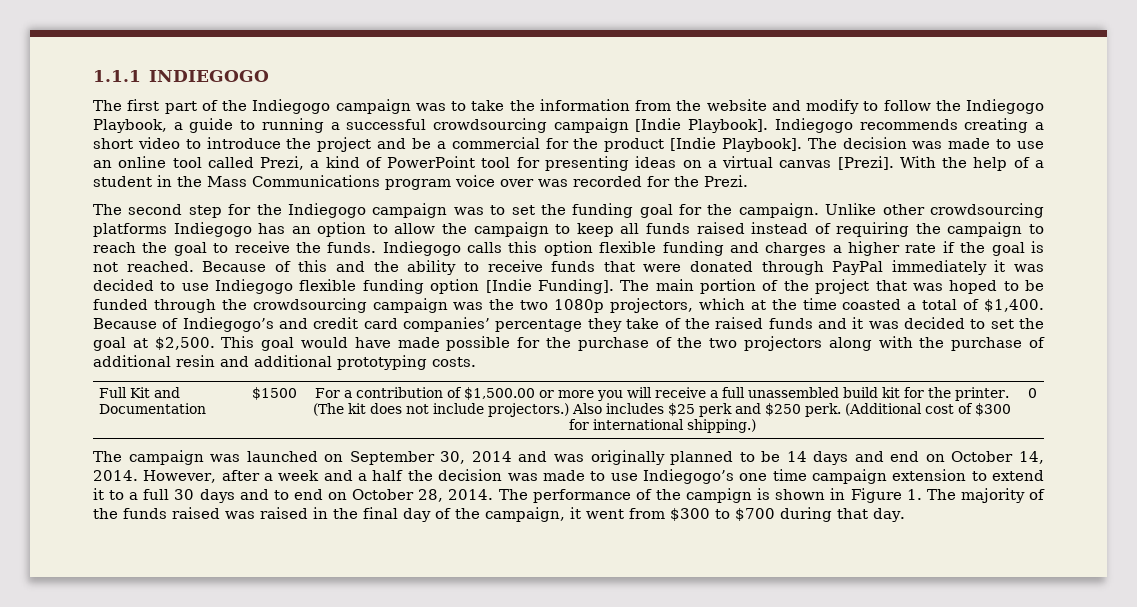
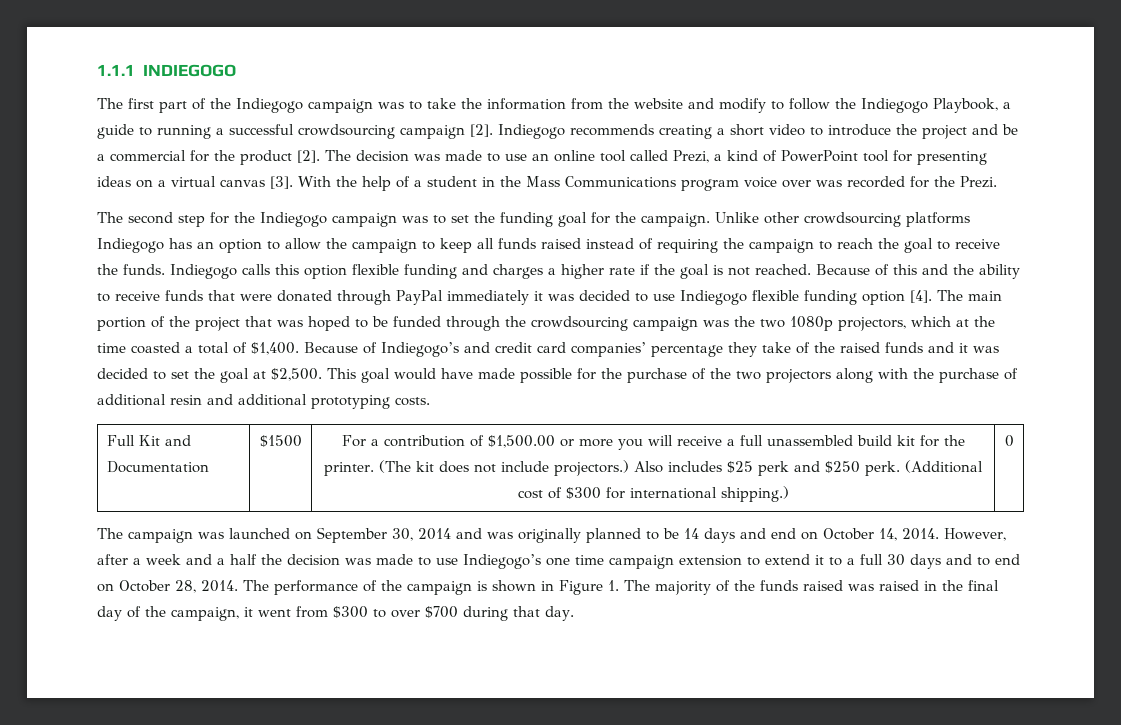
- The first part of the Indiegogo campaign was to take the information from the website and modify to follow the Indiegogo Playbook, a guide to running a successful crowdsourcing campaign [Indie Playbook].
+ The first part of the Indiegogo campaign was to take the information from the website and modify to follow the Indiegogo Playbook, a guide to running a successful crowdsourcing campaign [2].
- Indiegogo recommends creating a short video to introduce the project and be a commercial for the product [Indie Playbook].
+ Indiegogo recommends creating a short video to introduce the project and be a commercial for the product [2].
- The decision was made to use an online tool called Prezi, a kind of PowerPoint tool for presenting ideas on a virtual canvas [Prezi].
+ The decision was made to use an online tool called Prezi, a kind of PowerPoint tool for presenting ideas on a virtual canvas [3].
- Because of this and the ability to receive funds that were donated through PayPal immediately it was decided to use Indiegogo flexible funding option [Indie Funding].
+ Because of this and the ability to receive funds that were donated through PayPal immediately it was decided to use Indiegogo flexible funding option [4].
- The performance of the campign is shown in Figure 1. The majority of the funds raised was raised in the final day of the campaign, it went from $300 to $700 during that day.
+ The performance of the campaign is shown in Figure 1. The majority of the funds raised was raised in the final day of the campaign, it went from $300 to over $700 during that day.

